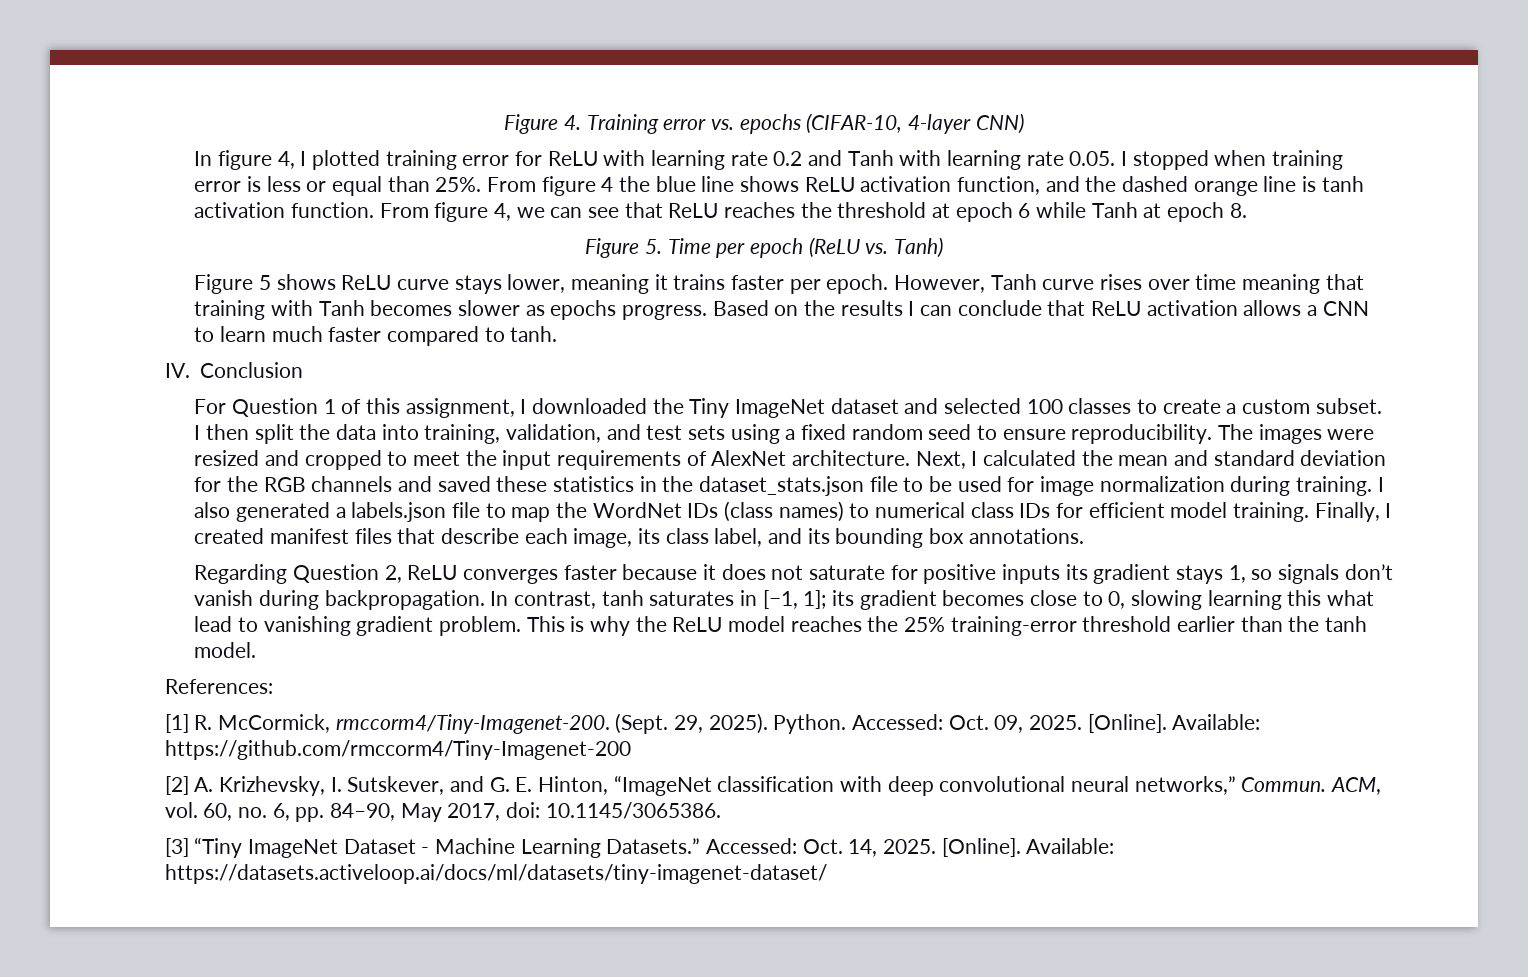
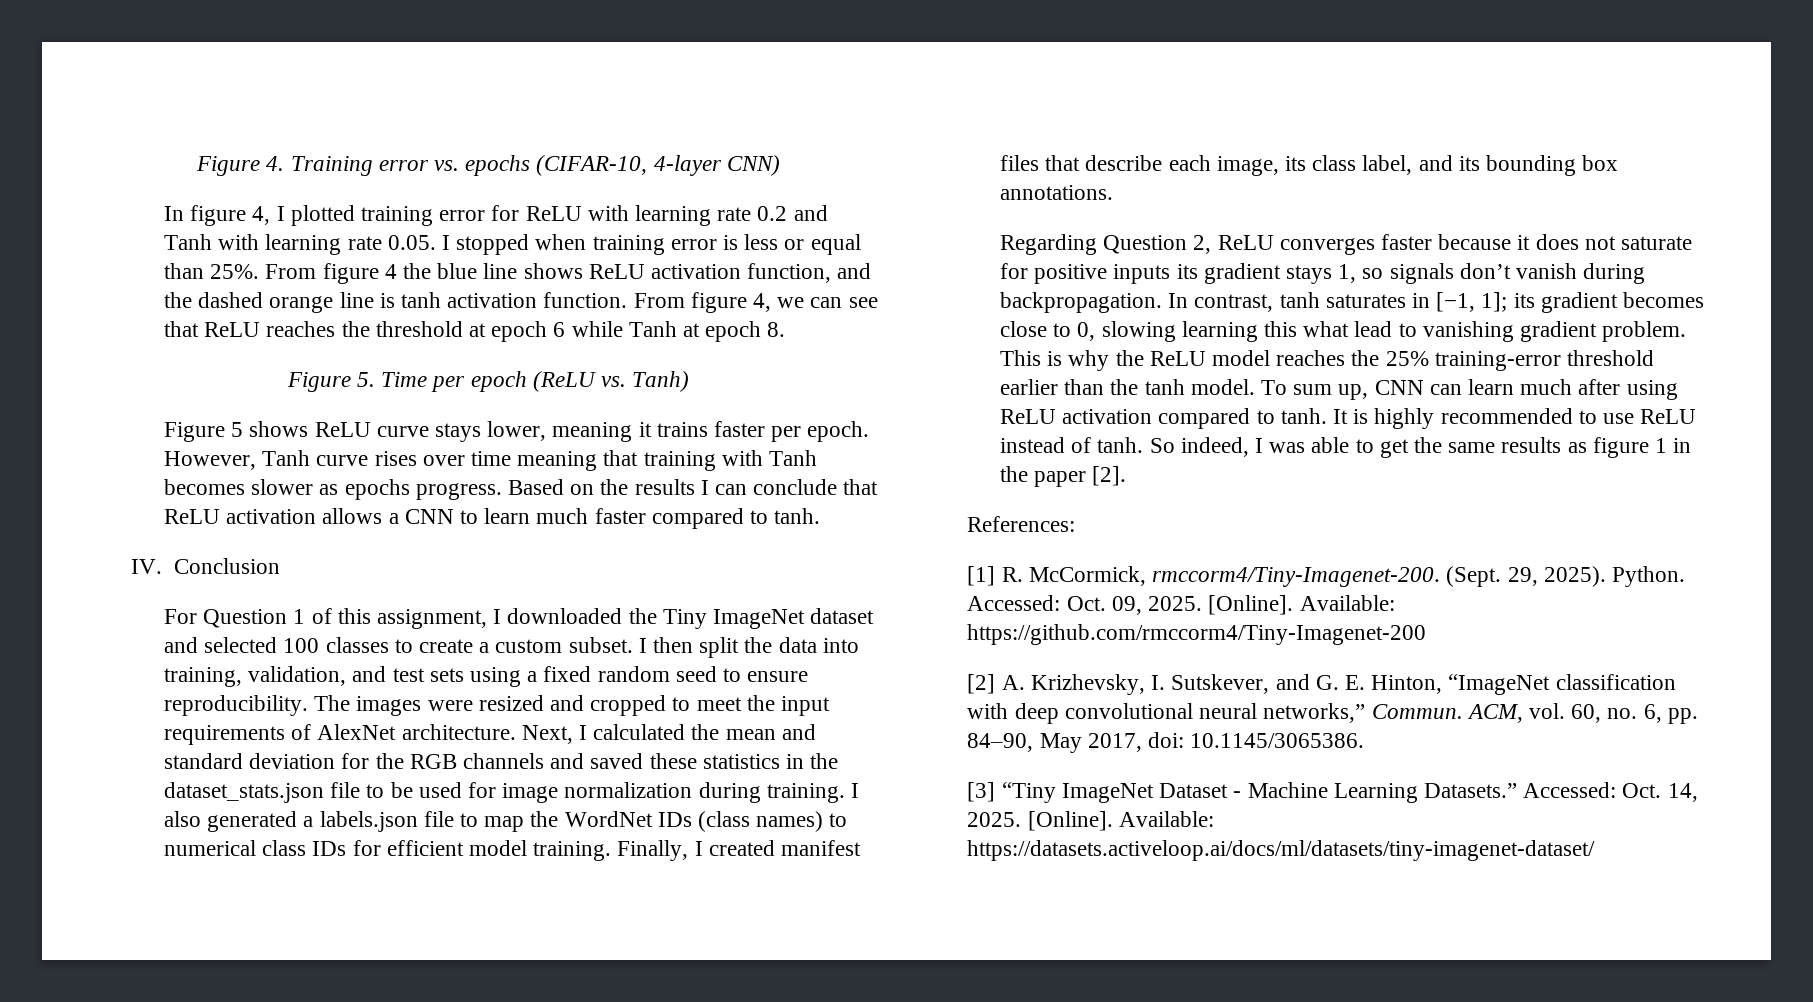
+ To sum up, CNN can learn much after using ReLU activation compared to tanh. It is highly recommended to use ReLU instead of tanh. So indeed, I was able to get the same results as figure 1 in the paper [2].

